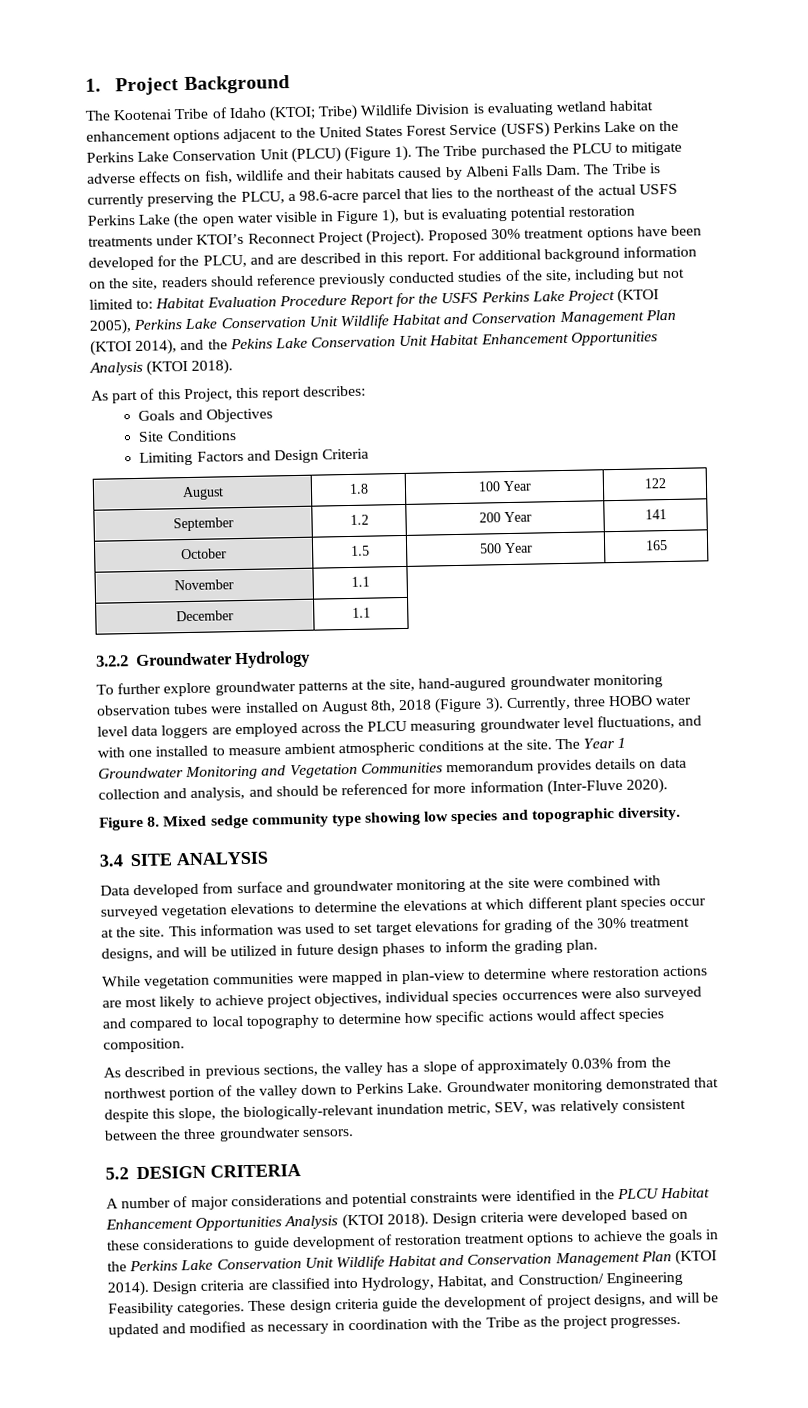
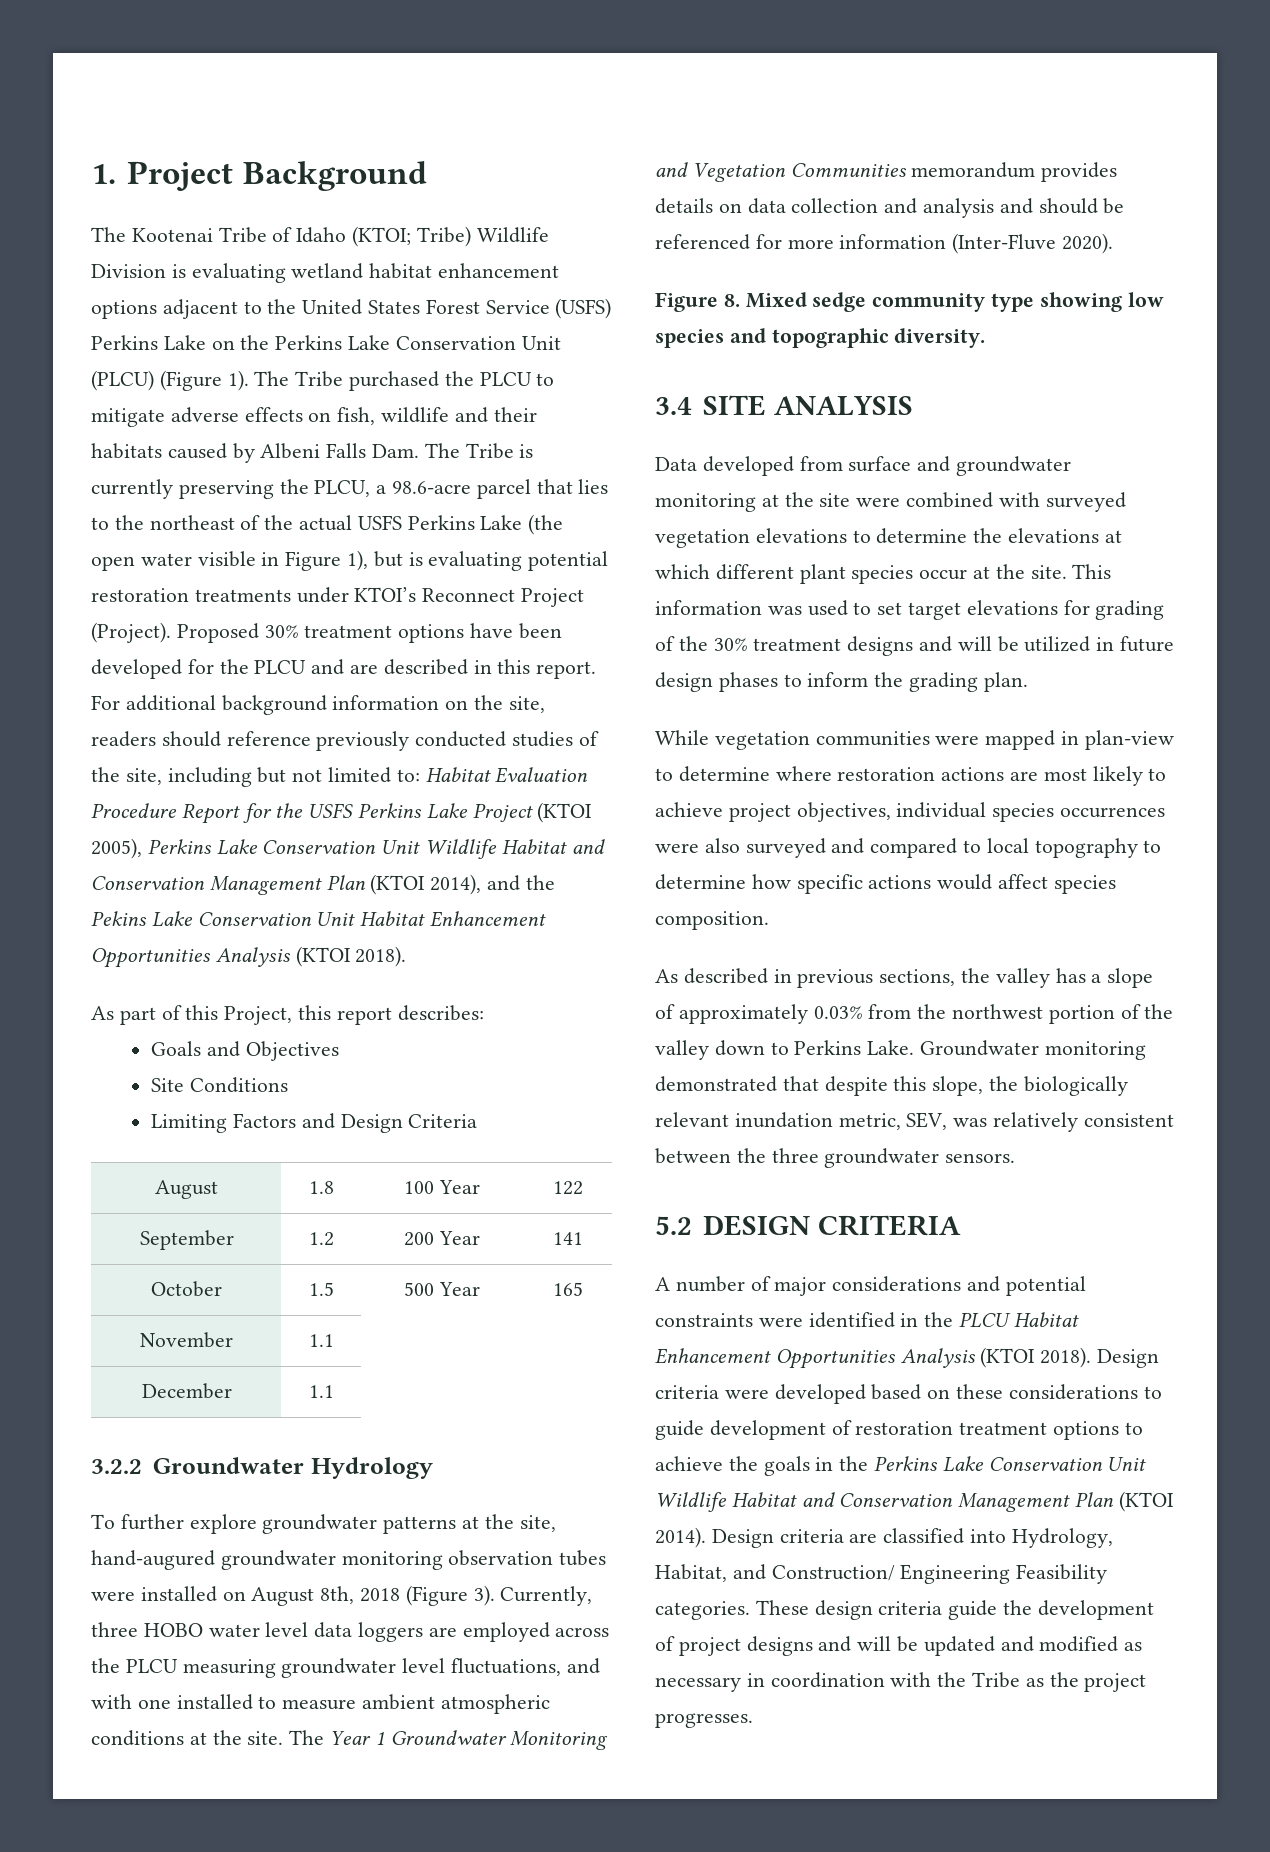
- Proposed 30% treatment options have been developed for the PLCU, and are described in this report.
+ Proposed 30% treatment options have been developed for the PLCU and are described in this report.
- The Year 1 Groundwater Monitoring and Vegetation Communities memorandum provides details on data collection and analysis, and should be referenced for more information (Inter-Fluve 2020).
+ The Year 1 Groundwater Monitoring and Vegetation Communities memorandum provides details on data collection and analysis and should be referenced for more information (Inter-Fluve 2020).
- This information was used to set target elevations for grading of the 30% treatment designs, and will be utilized in future design phases to inform the grading plan.
+ This information was used to set target elevations for grading of the 30% treatment designs and will be utilized in future design phases to inform the grading plan.
- Groundwater monitoring demonstrated that despite this slope, the biologically-relevant inundation metric, SEV, was relatively consistent between the three groundwater sensors.
+ Groundwater monitoring demonstrated that despite this slope, the biologically relevant inundation metric, SEV, was relatively consistent between the three groundwater sensors.
- These design criteria guide the development of project designs, and will be updated and modified as necessary in coordination with the Tribe as the project progresses.
+ These design criteria guide the development of project designs and will be updated and modified as necessary in coordination with the Tribe as the project progresses.

